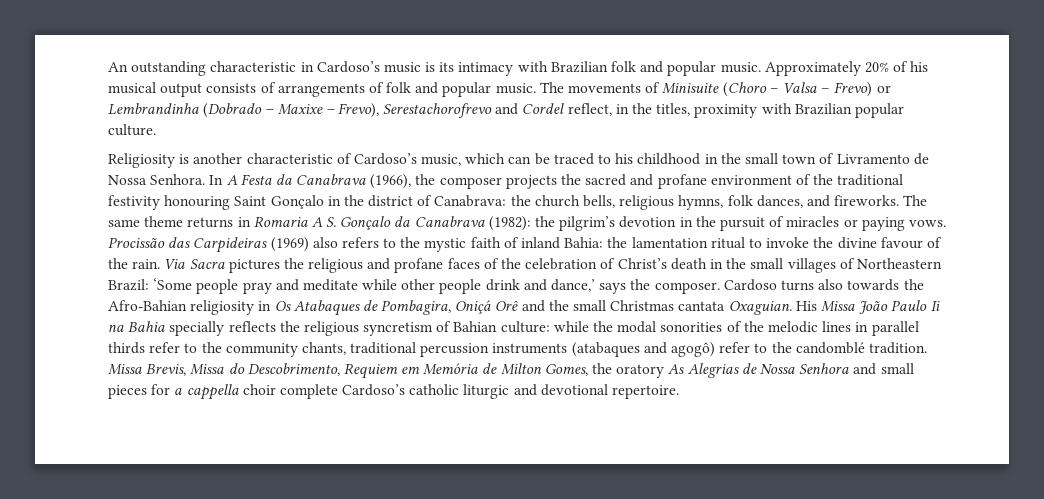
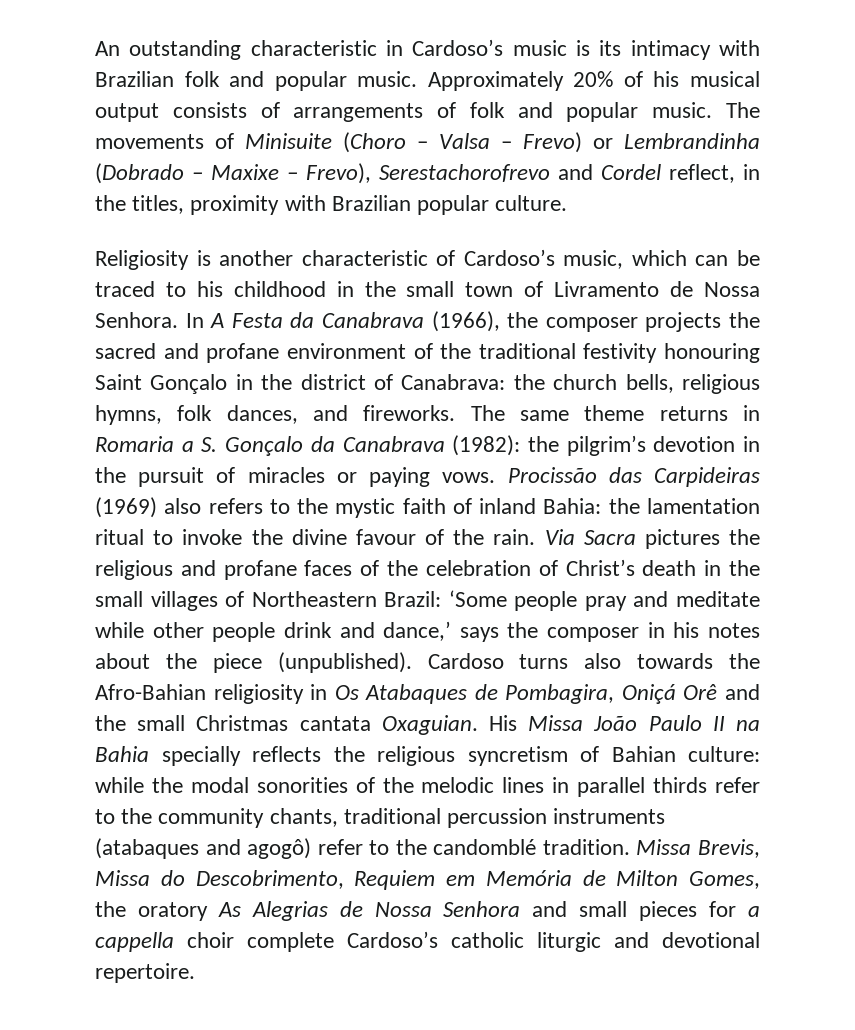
- The same theme returns in Romaria A S. Gonçalo da Canabrava (1982): the pilgrim’s devotion in the pursuit of miracles or paying vows.
+ The same theme returns in Romaria a S. Gonçalo da Canabrava (1982): the pilgrim’s devotion in the pursuit of miracles or paying vows.
- Via Sacra pictures the religious and profane faces of the celebration of Christ’s death in the small villages of Northeastern Brazil: ‘Some people pray and meditate while other people drink and dance,’ says the composer.
+ Via Sacra pictures the religious and profane faces of the celebration of Christ’s death in the small villages of Northeastern Brazil: ‘Some people pray and meditate while other people drink and dance,’ says the composer in his notes about the piece (unpublished).
- His Missa João Paulo Ii na Bahia specially reflects the religious syncretism of Bahian culture: while the modal sonorities of the melodic lines in parallel thirds refer to the community chants, traditional percussion instruments (atabaques and agogô) refer to the candomblé tradition.
+ His Missa João Paulo II na Bahia specially reflects the religious syncretism of Bahian culture: while the modal sonorities of the melodic lines in parallel thirds refer to the community chants, traditional percussion instruments (atabaques and agogô) refer to the candomblé tradition.

